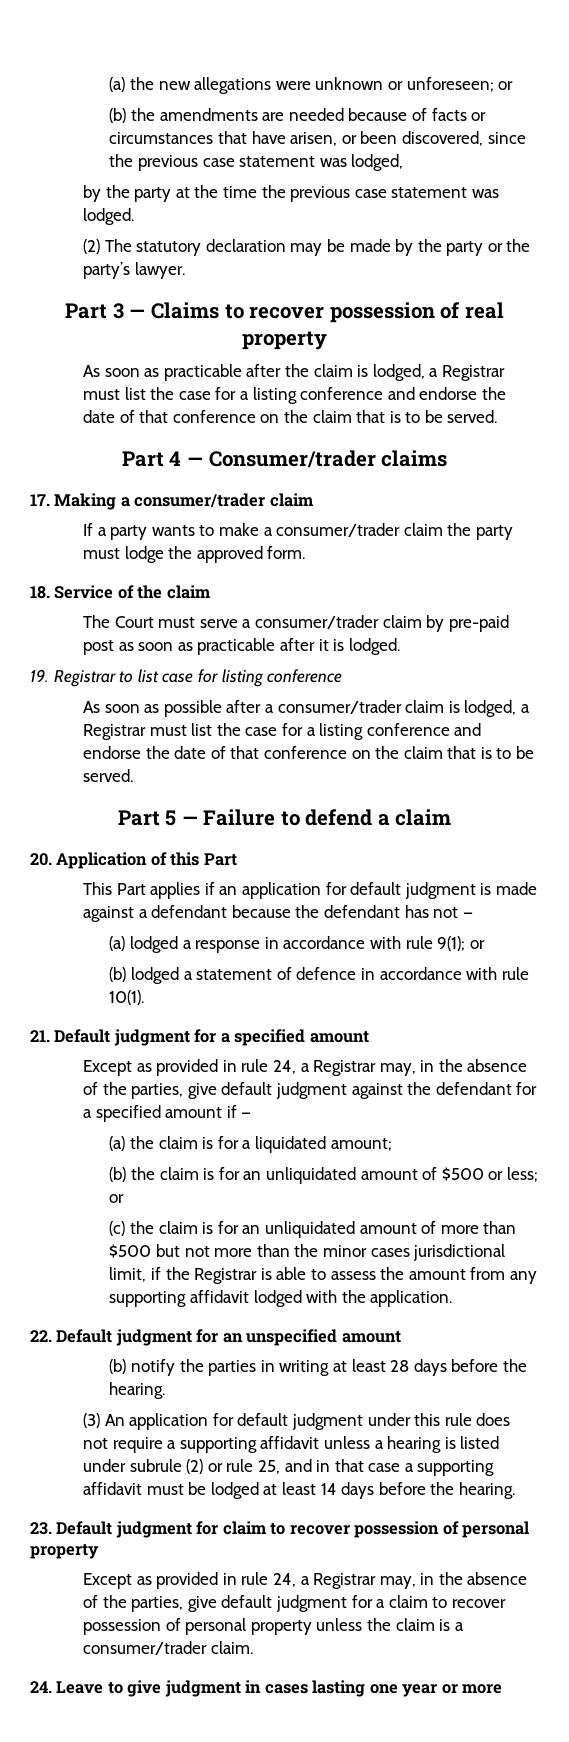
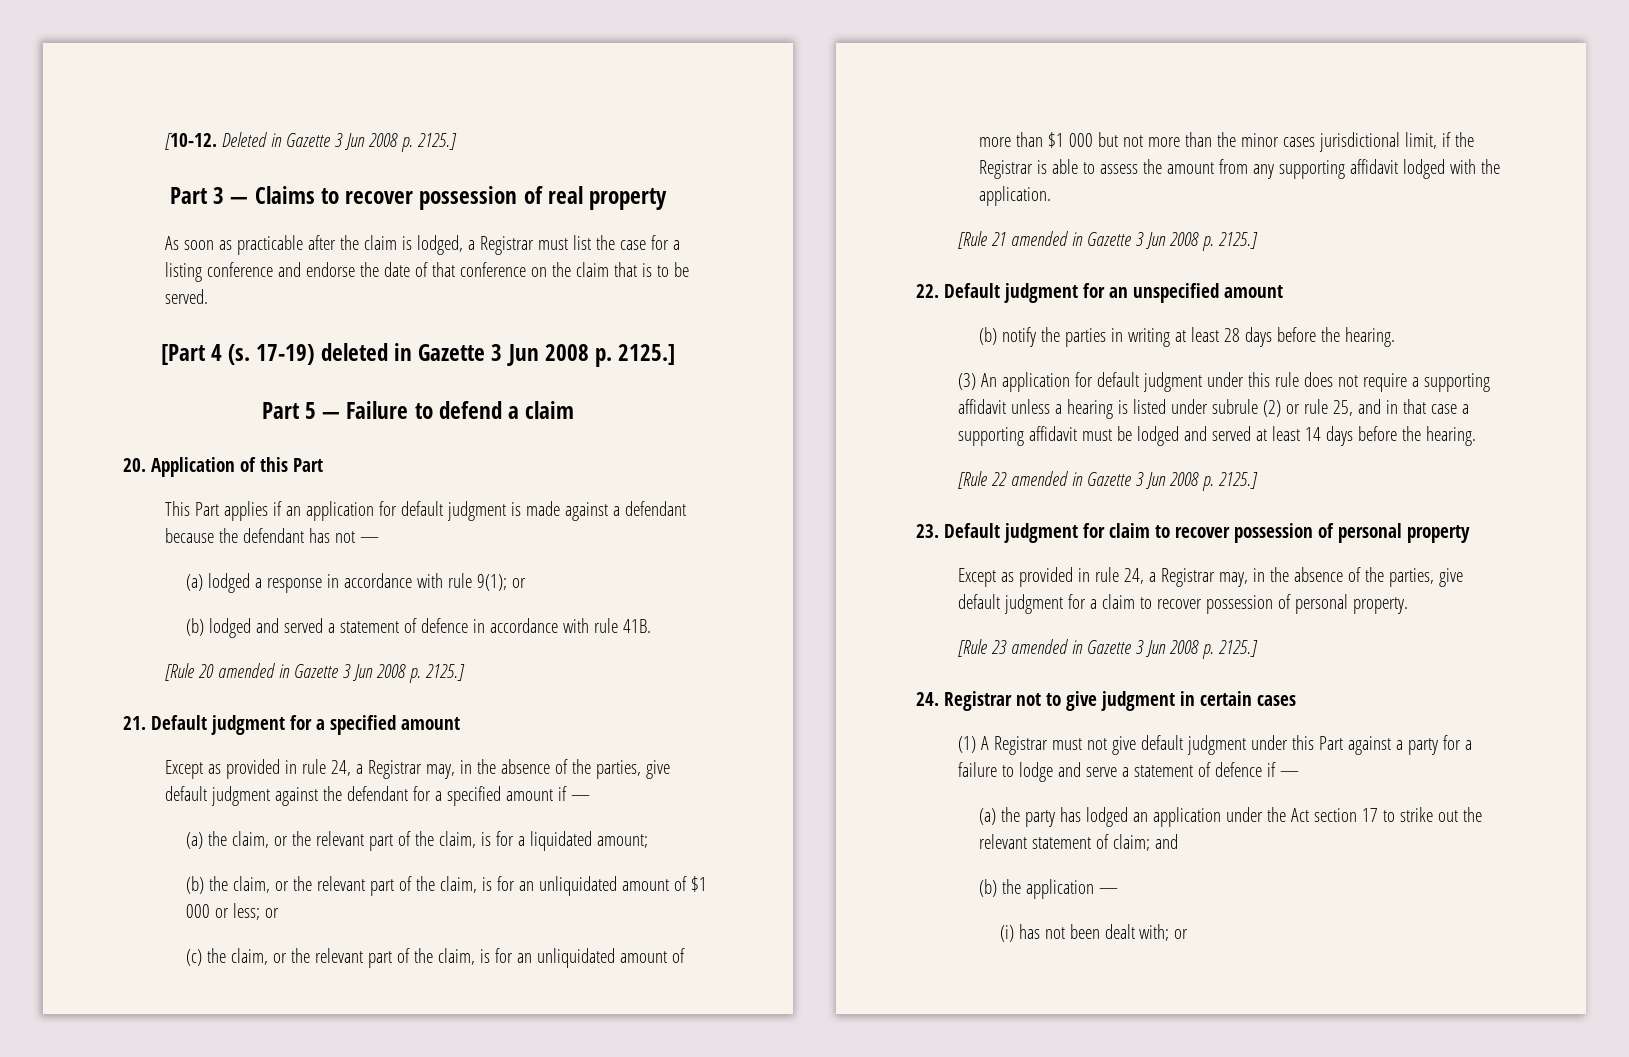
- (a) the new allegations were unknown or unforeseen; or
- (b) the amendments are needed because of facts or circumstances that have arisen, or been discovered, since the previous case statement was lodged,
- by the party at the time the previous case statement was lodged.
- (2) The statutory declaration may be made by the party or the party’s lawyer.
+ [10-12. Deleted in Gazette 3 Jun 2008 p. 2125.]
- Part 4 — Consumer/trader claims
- 17. Making a consumer/trader claim
- If a party wants to make a consumer/trader claim the party must lodge the approved form.
- 18. Service of the claim
- The Court must serve a consumer/trader claim by pre-paid post as soon as practicable after it is lodged.
- 19. Registrar to list case for listing conference
- As soon as possible after a consumer/trader claim is lodged, a Registrar must list the case for a listing conference and endorse the date of that conference on the claim that is to be served.
+ [Part 4 (s. 17-19) deleted in Gazette 3 Jun 2008 p. 2125.]
- (b) lodged a statement of defence in accordance with rule 10(1).
+ (b) lodged and served a statement of defence in accordance with rule 41B.
+ [Rule 20 amended in Gazette 3 Jun 2008 p. 2125.]
- (a) the claim is for a liquidated amount;
+ (a) the claim, or the relevant part of the claim, is for a liquidated amount;
- (b) the claim is for an unliquidated amount of $500 or less; or
+ (b) the claim, or the relevant part of the claim, is for an unliquidated amount of $1 000 or less; or
- (c) the claim is for an unliquidated amount of more than $500 but not more than the minor cases jurisdictional limit, if the Registrar is able to assess the amount from any supporting affidavit lodged with the application.
+ (c) the claim, or the relevant part of the claim, is for an unliquidated amount of more than $1 000 but not more than the minor cases jurisdictional limit, if the Registrar is able to assess the amount from any supporting affidavit lodged with the application.
+ [Rule 21 amended in Gazette 3 Jun 2008 p. 2125.]
- (3) An application for default judgment under this rule does not require a supporting affidavit unless a hearing is listed under subrule (2) or rule 25, and in that case a supporting affidavit must be lodged at least 14 days before the hearing.
+ (3) An application for default judgment under this rule does not require a supporting affidavit unless a hearing is listed under subrule (2) or rule 25, and in that case a supporting affidavit must be lodged and served at least 14 days before the hearing.
+ [Rule 22 amended in Gazette 3 Jun 2008 p. 2125.]
- Except as provided in rule 24, a Registrar may, in the absence of the parties, give default judgment for a claim to recover possession of personal property unless the claim is a consumer/trader claim.
+ Except as provided in rule 24, a Registrar may, in the absence of the parties, give default judgment for a claim to recover possession of personal property.
+ [Rule 23 amended in Gazette 3 Jun 2008 p. 2125.]
- 24. Leave to give judgment in cases lasting one year or more
+ 24. Registrar not to give judgment in certain cases
+ (1) A Registrar must not give default judgment under this Part against a party for a failure to lodge and serve a statement of defence if —
+ (a) the party has lodged an application under the Act section 17 to strike out the relevant statement of claim; and
+ (b) the application —
+ (i) has not been dealt with; or

